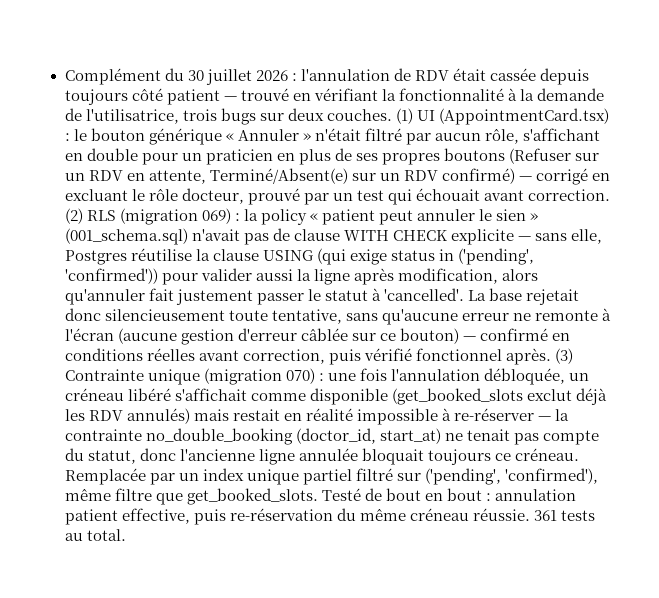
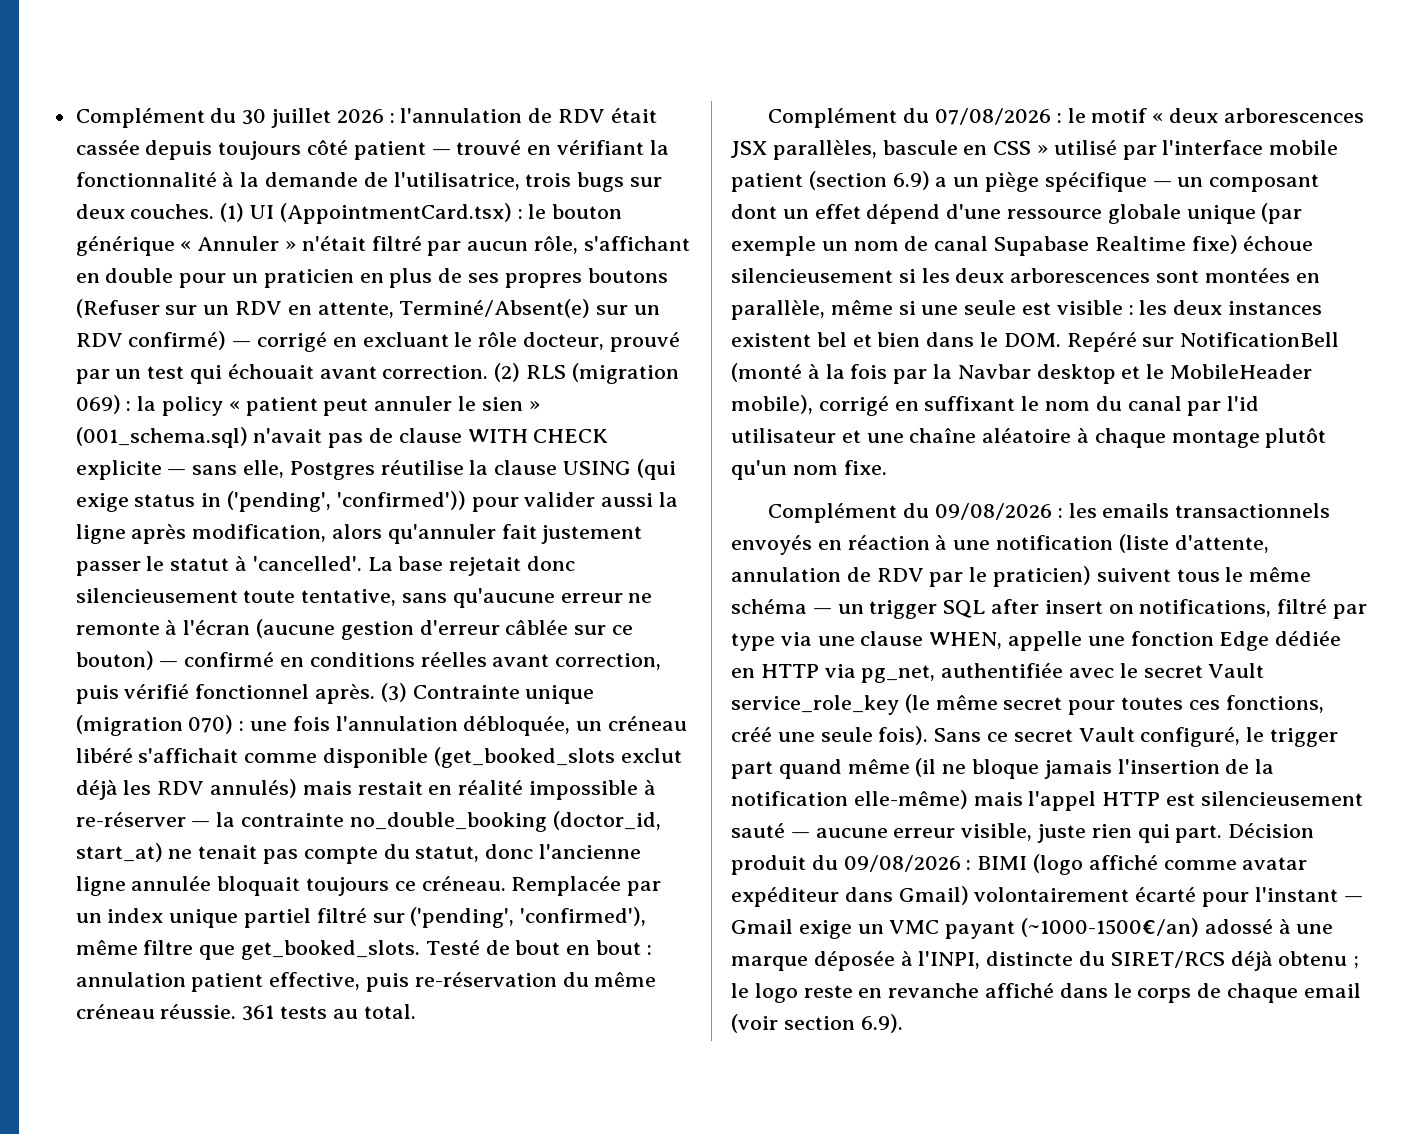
+ Complément du 07/08/2026 : le motif « deux arborescences JSX parallèles, bascule en CSS » utilisé par l'interface mobile patient (section 6.9) a un piège spécifique — un composant dont un effet dépend d'une ressource globale unique (par exemple un nom de canal Supabase Realtime fixe) échoue silencieusement si les deux arborescences sont montées en parallèle, même si une seule est visible : les deux instances existent bel et bien dans le DOM. Repéré sur NotificationBell (monté à la fois par la Navbar desktop et le MobileHeader mobile), corrigé en suffixant le nom du canal par l'id utilisateur et une chaîne aléatoire à chaque montage plutôt qu'un nom fixe.
+ Complément du 09/08/2026 : les emails transactionnels envoyés en réaction à une notification (liste d'attente, annulation de RDV par le praticien) suivent tous le même schéma — un trigger SQL after insert on notifications, filtré par type via une clause WHEN, appelle une fonction Edge dédiée en HTTP via pg_net, authentifiée avec le secret Vault service_role_key (le même secret pour toutes ces fonctions, créé une seule fois). Sans ce secret Vault configuré, le trigger part quand même (il ne bloque jamais l'insertion de la notification elle-même) mais l'appel HTTP est silencieusement sauté — aucune erreur visible, juste rien qui part. Décision produit du 09/08/2026 : BIMI (logo affiché comme avatar expéditeur dans Gmail) volontairement écarté pour l'instant — Gmail exige un VMC payant (~1000-1500€/an) adossé à une marque déposée à l'INPI, distincte du SIRET/RCS déjà obtenu ; le logo reste en revanche affiché dans le corps de chaque email (voir section 6.9).

